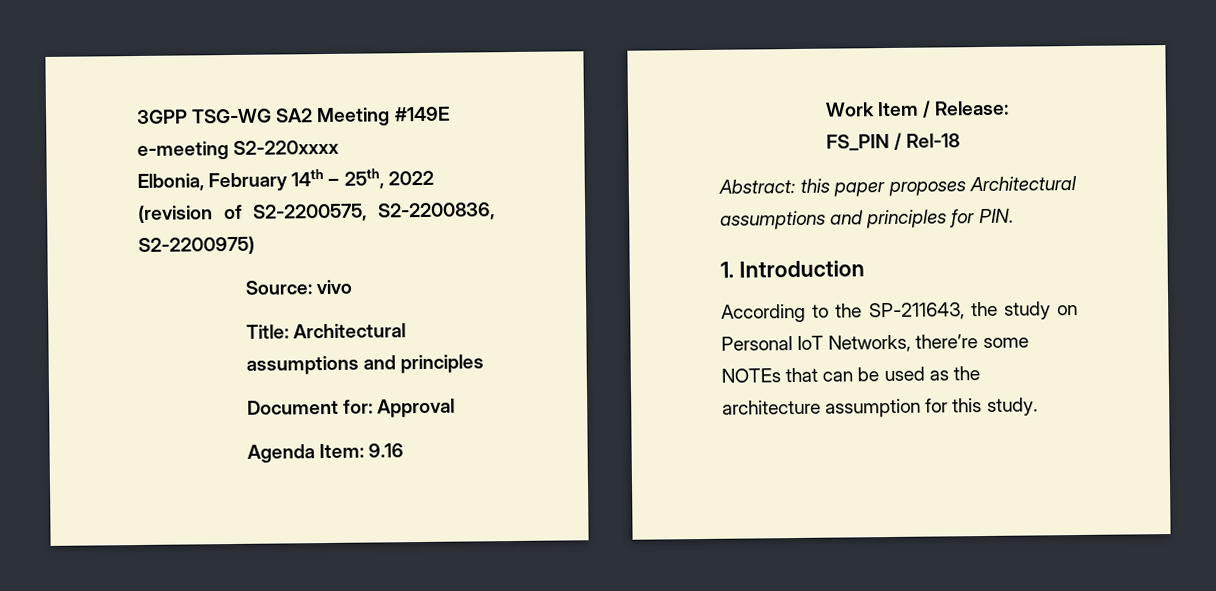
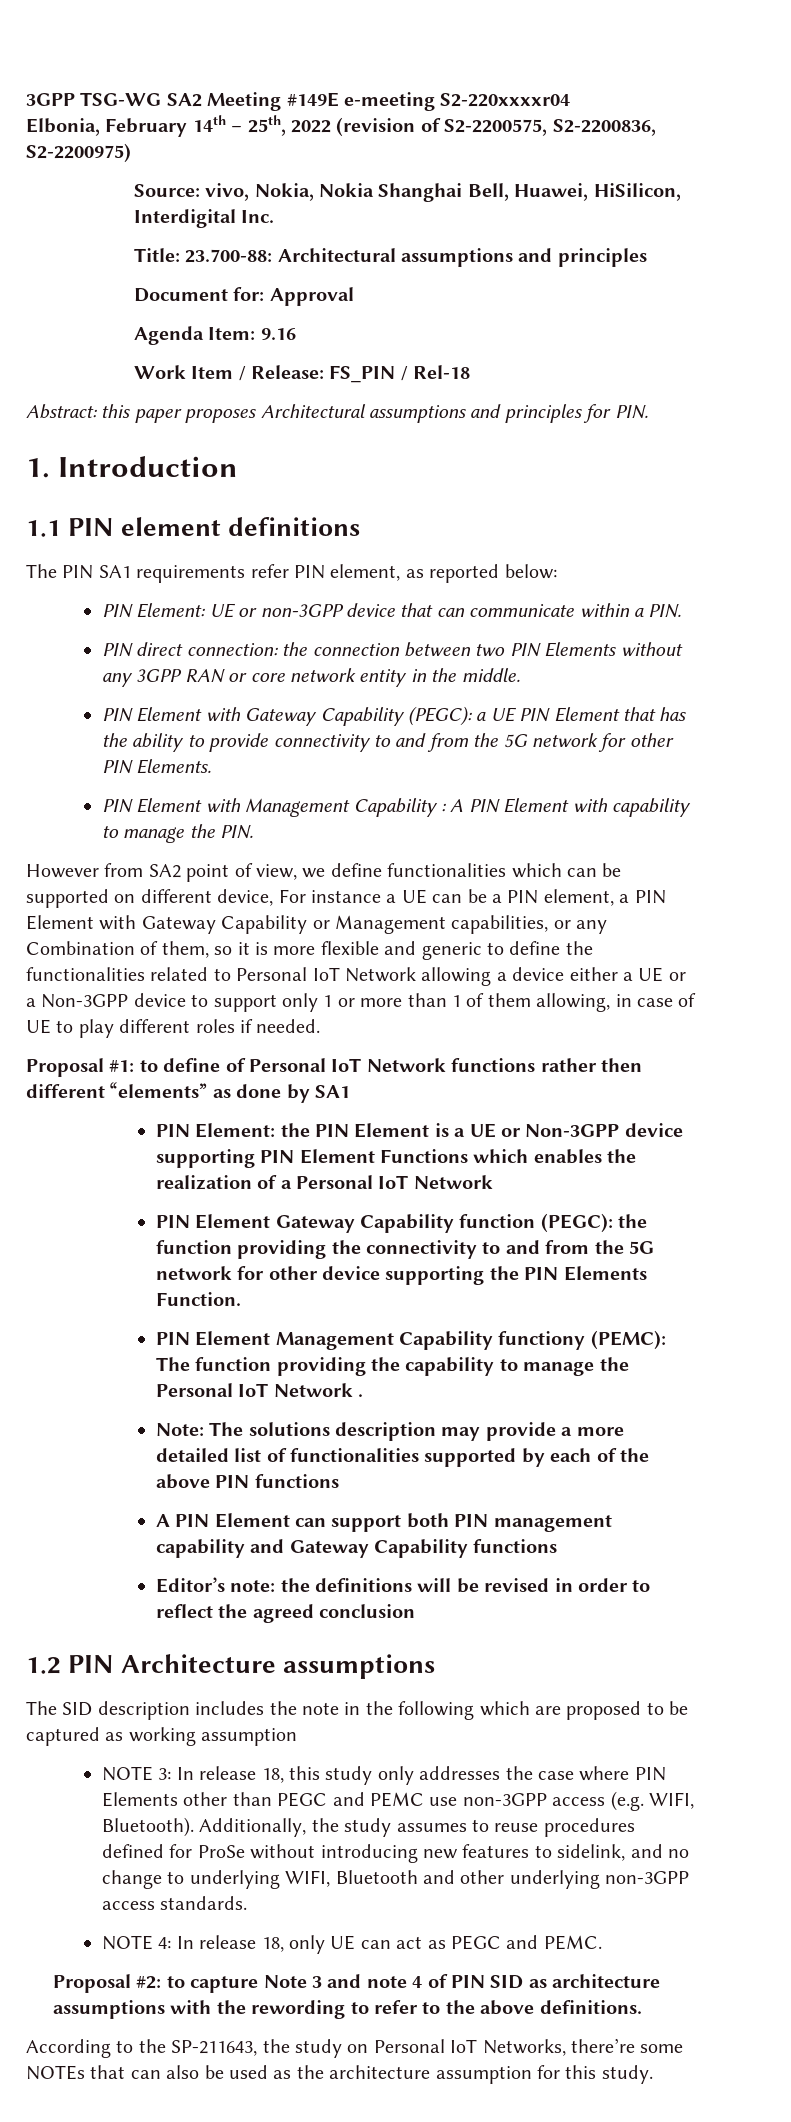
- 3GPP TSG-WG SA2 Meeting #149E e-meeting S2-220xxxx
+ 3GPP TSG-WG SA2 Meeting #149E e-meeting S2-220xxxxr04
- Source: vivo
+ Source: vivo, Nokia, Nokia Shanghai Bell, Huawei, HiSilicon, Interdigital Inc.
- Title: Architectural assumptions and principles
+ Title: 23.700-88: Architectural assumptions and principles
+ 1.1 PIN element definitions
+ The PIN SA1 requirements refer PIN element, as reported below:
+ PIN Element: UE or non-3GPP device that can communicate within a PIN.
+ PIN direct connection: the connection between two PIN Elements without any 3GPP RAN or core network entity in the middle.
+ PIN Element with Gateway Capability (PEGC): a UE PIN Element that has the ability to provide connectivity to and from the 5G network for other PIN Elements.
+ PIN Element with Management Capability : A PIN Element with capability to manage the PIN.
+ However from SA2 point of view, we define functionalities which can be supported on different device, For instance a UE can be a PIN element, a PIN Element with Gateway Capability or Management capabilities, or any Combination of them, so it is more flexible and generic to define the functionalities related to Personal IoT Network allowing a device either a UE or a Non-3GPP device to support only 1 or more than 1 of them allowing, in case of UE to play different roles if needed.
+ Proposal #1: to define of Personal IoT Network functions rather then different “elements” as done by SA1
+ PIN Element: the PIN Element is a UE or Non-3GPP device supporting PIN Element Functions which enables the realization of a Personal IoT Network
+ PIN Element Gateway Capability function (PEGC): the function providing the connectivity to and from the 5G network for other device supporting the PIN Elements Function.
+ PIN Element Management Capability functiony (PEMC): The function providing the capability to manage the Personal IoT Network .
+ Note: The solutions description may provide a more detailed list of functionalities supported by each of the above PIN functions
+ A PIN Element can support both PIN management capability and Gateway Capability functions
+ Editor’s note: the definitions will be revised in order to reflect the agreed conclusion
+ 1.2 PIN Architecture assumptions
+ The SID description includes the note in the following which are proposed to be captured as working assumption
+ NOTE 3: In release 18, this study only addresses the case where PIN Elements other than PEGC and PEMC use non-3GPP access (e.g. WIFI, Bluetooth). Additionally, the study assumes to reuse procedures defined for ProSe without introducing new features to sidelink, and no change to underlying WIFI, Bluetooth and other underlying non-3GPP access standards.
+ NOTE 4: In release 18, only UE can act as PEGC and PEMC.
+ Proposal #2: to capture Note 3 and note 4 of PIN SID as architecture assumptions with the rewording to refer to the above definitions.
- According to the SP-211643, the study on Personal IoT Networks, there’re some NOTEs that can be used as the architecture assumption for this study.
+ According to the SP-211643, the study on Personal IoT Networks, there’re some NOTEs that can also be used as the architecture assumption for this study.

